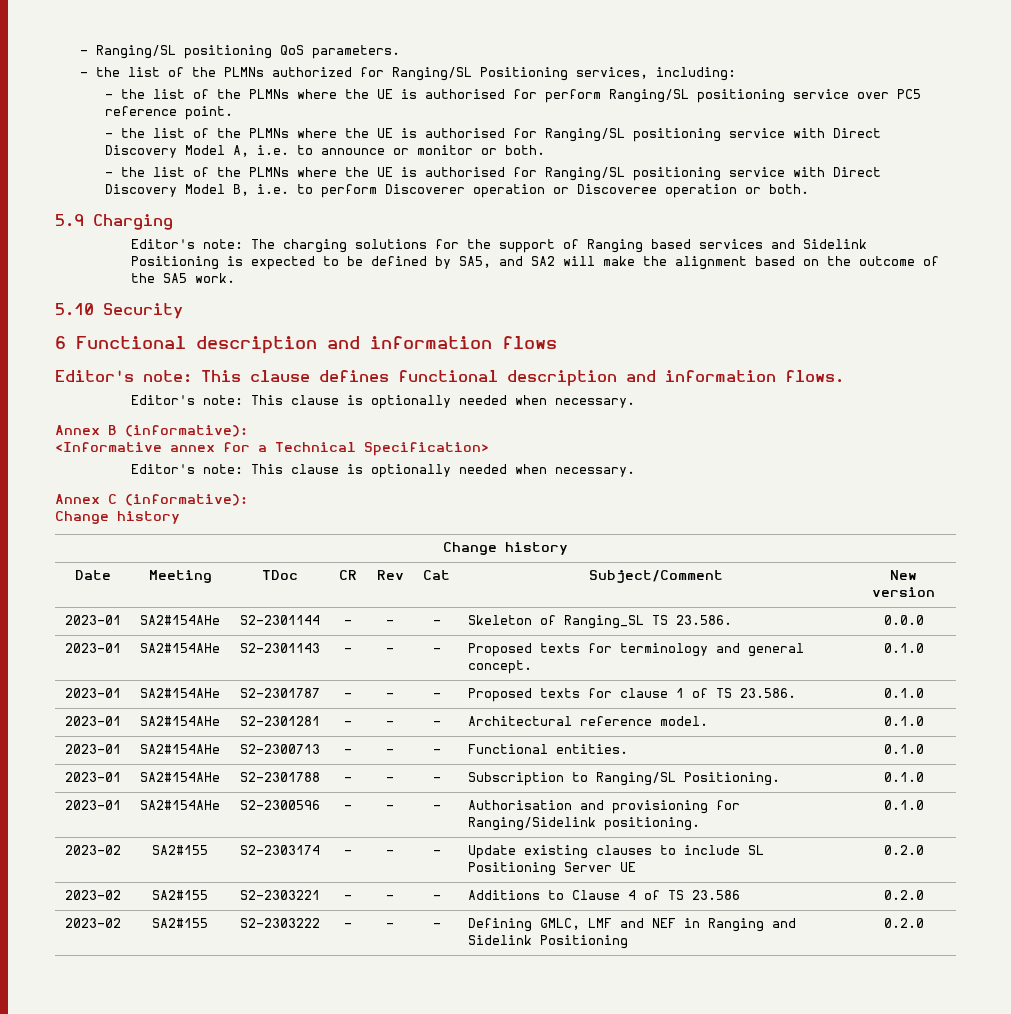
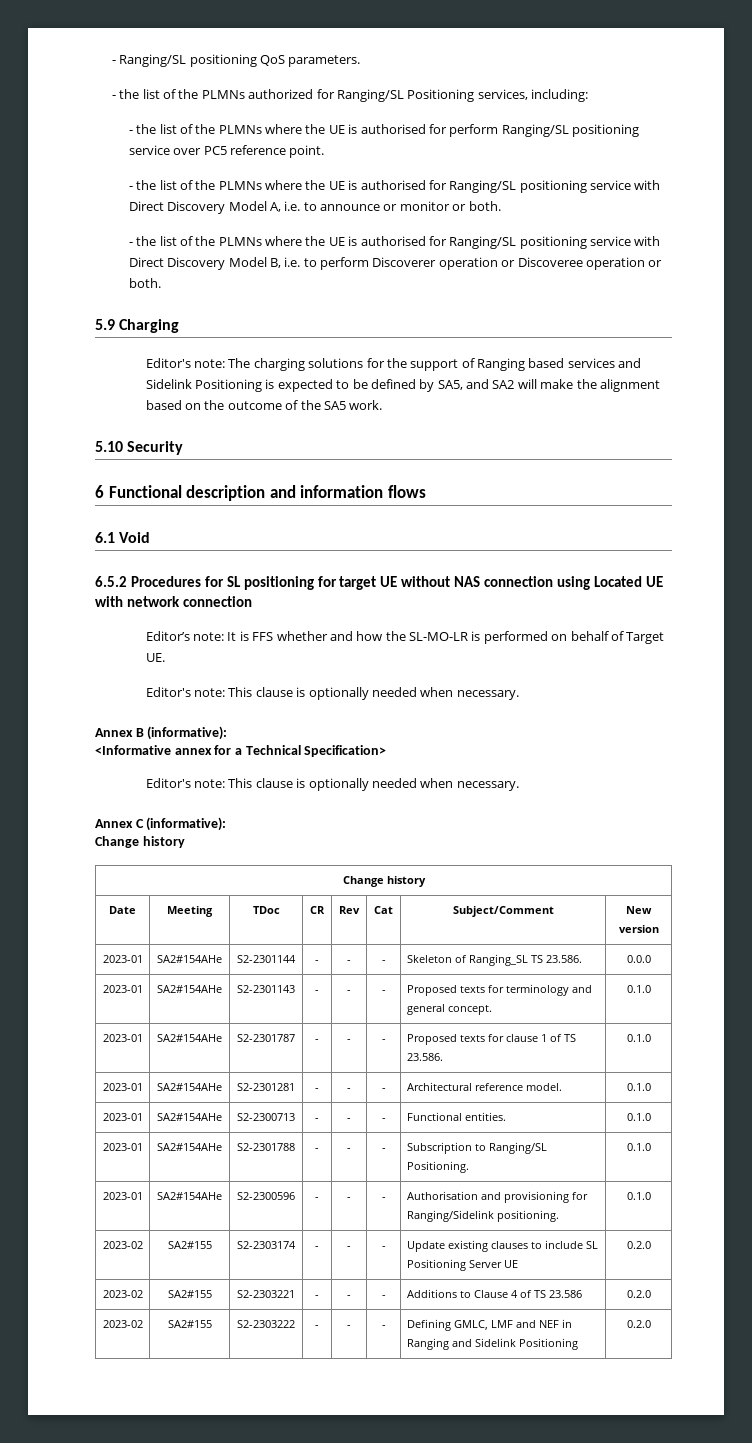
- Editor's note: This clause defines functional description and information flows.
+ 6.1 Void
+ 6.5.2 Procedures for SL positioning for target UE without NAS connection using Located UE with network connection
+ Editor’s note: It is FFS whether and how the SL-MO-LR is performed on behalf of Target UE.

